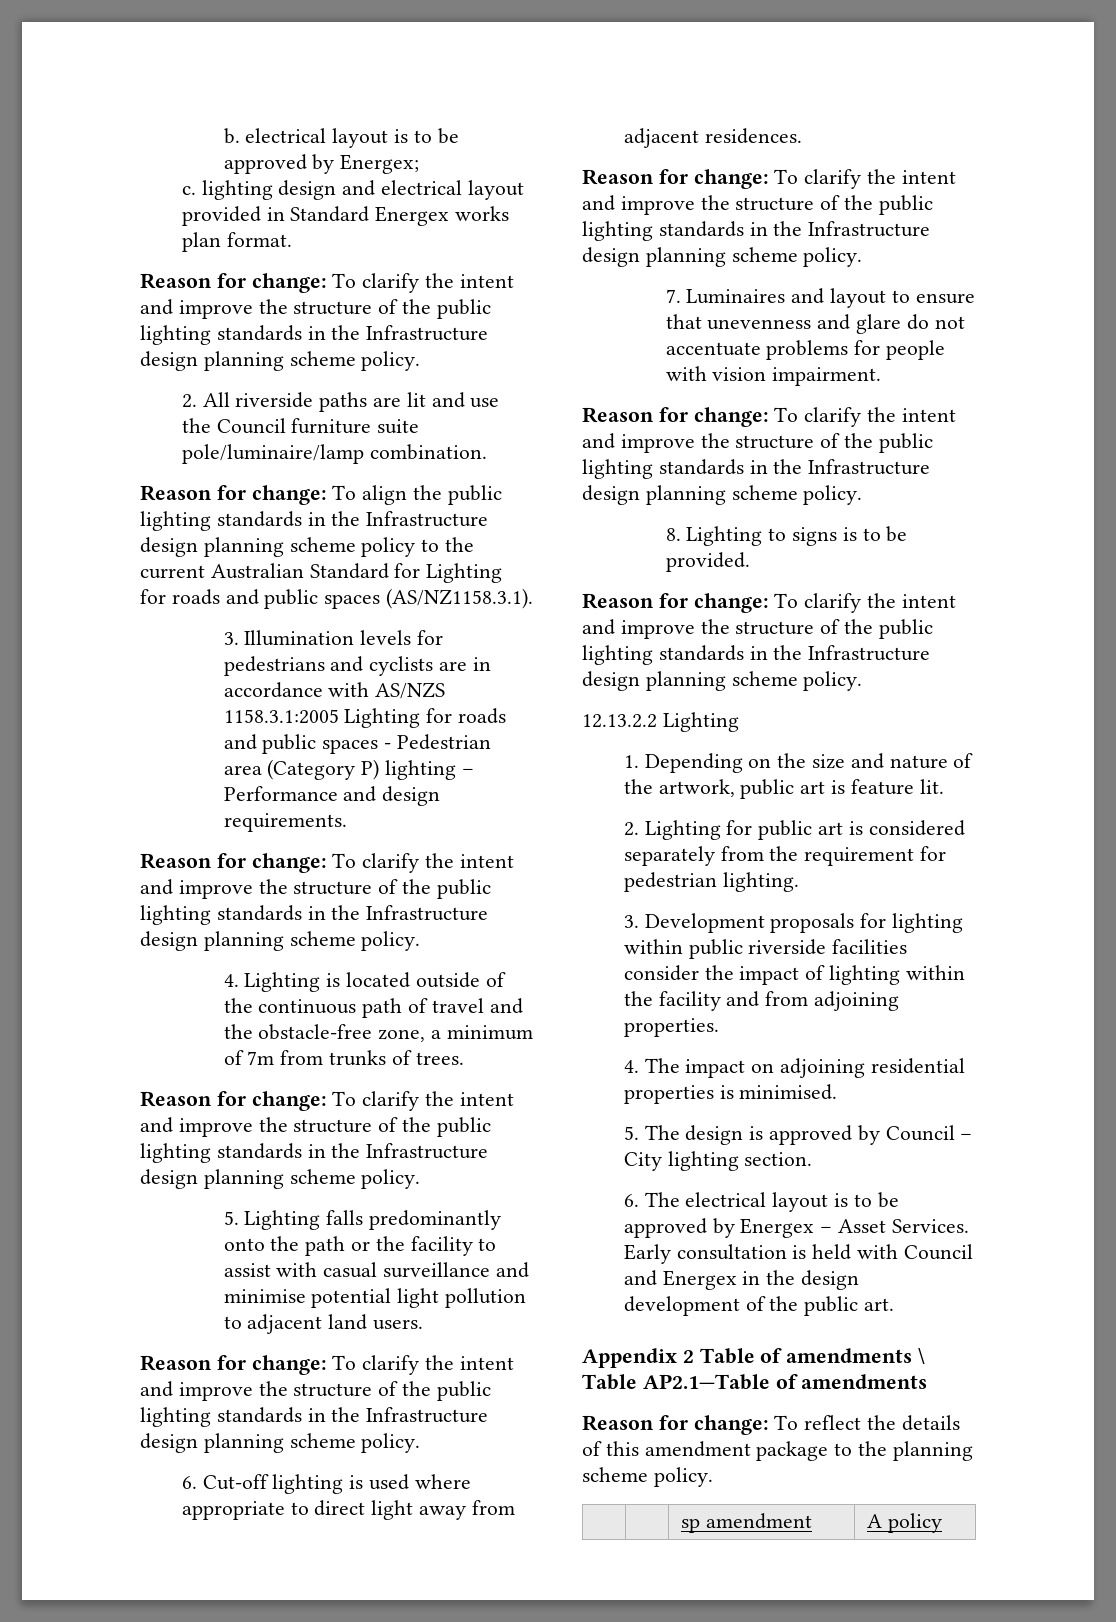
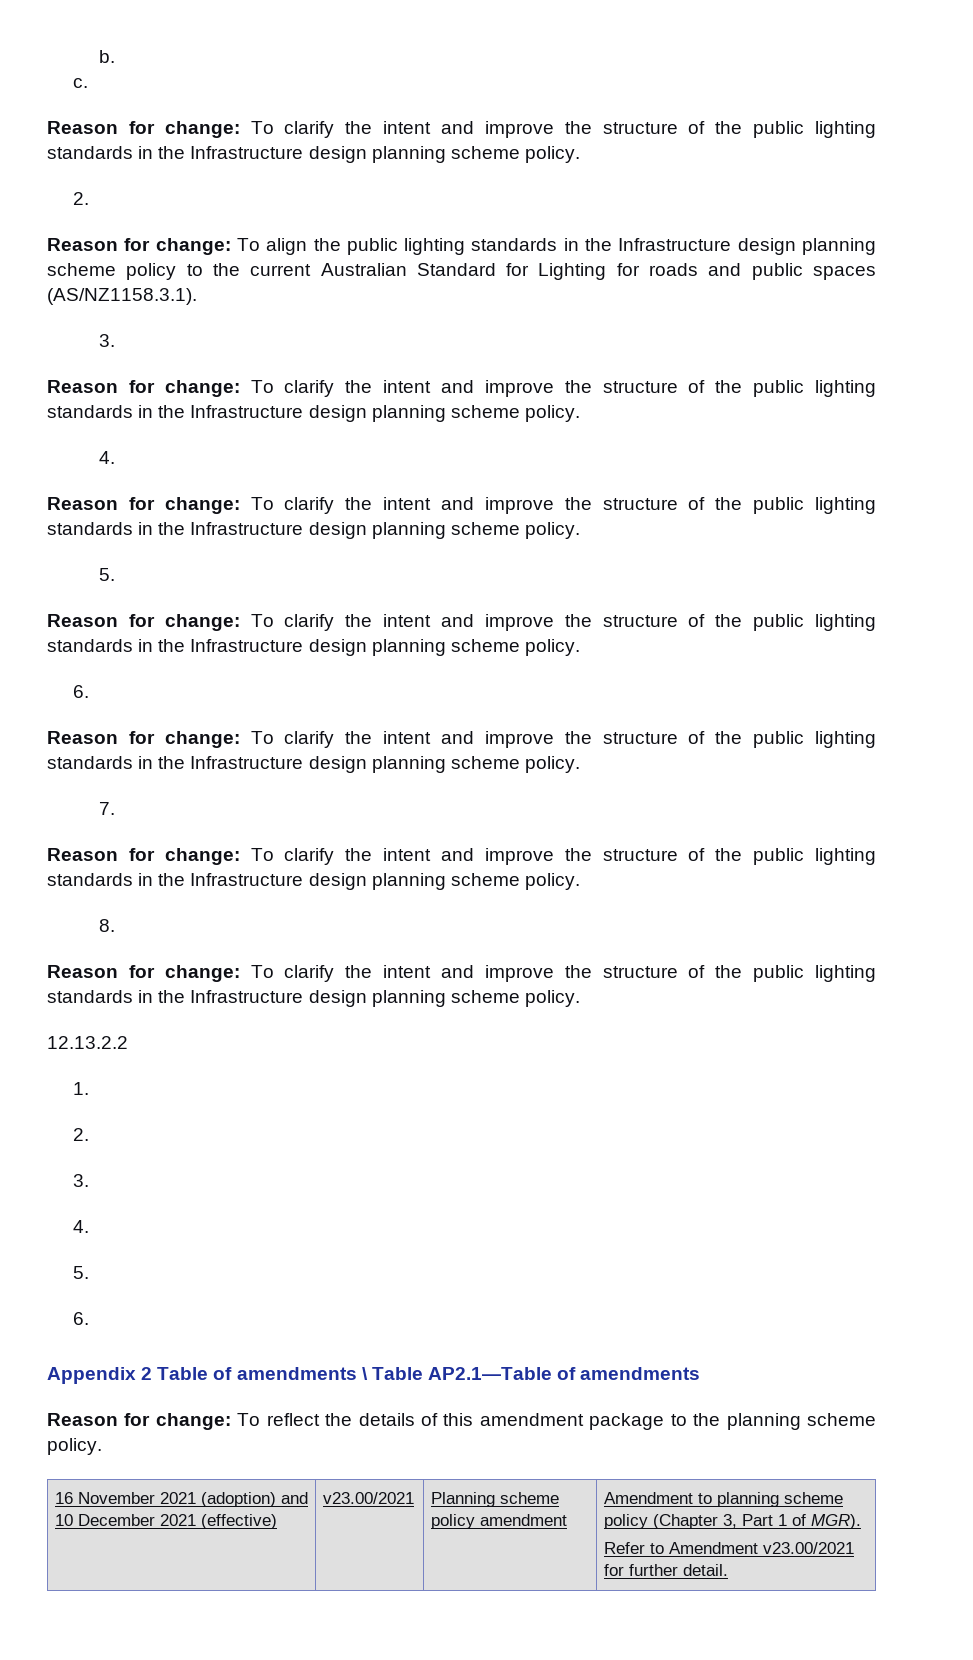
- b. electrical layout is to be approved by Energex;
- c. lighting design and electrical layout provided in Standard Energex works plan format.
+ b.
+ c.
  Reason for change: To clarify the intent and improve the structure of the public lighting standards in the Infrastructure design planning scheme policy.
- 2. All riverside paths are lit and use the Council furniture suite pole/luminaire/lamp combination.
+ 2.
  Reason for change: To align the public lighting standards in the Infrastructure design planning scheme policy to the current Australian Standard for Lighting for roads and public spaces (AS/NZ1158.3.1).
- 3. Illumination levels for pedestrians and cyclists are in accordance with AS/NZS 1158.3.1:2005 Lighting for roads and public spaces - Pedestrian area (Category P) lighting – Performance and design requirements.
+ 3.
  Reason for change: To clarify the intent and improve the structure of the public lighting standards in the Infrastructure design planning scheme policy.
- 4. Lighting is located outside of the continuous path of travel and the obstacle-free zone, a minimum of 7m from trunks of trees.
+ 4.
  Reason for change: To clarify the intent and improve the structure of the public lighting standards in the Infrastructure design planning scheme policy.
- 5. Lighting falls predominantly onto the path or the facility to assist with casual surveillance and minimise potential light pollution to adjacent land users.
+ 5.
  Reason for change: To clarify the intent and improve the structure of the public lighting standards in the Infrastructure design planning scheme policy.
- 6. Cut-off lighting is used where appropriate to direct light away from adjacent residences.
+ 6.
- 7. Luminaires and layout to ensure that unevenness and glare do not accentuate problems for people with vision impairment.
+ 7.
- 8. Lighting to signs is to be provided.
+ 8.
- 12.13.2.2 Lighting
+ 12.13.2.2
- 1. Depending on the size and nature of the artwork, public art is feature lit.
- 2. Lighting for public art is considered separately from the requirement for pedestrian lighting.
- 3. Development proposals for lighting within public riverside facilities consider the impact of lighting within the facility and from adjoining properties.
- 4. The impact on adjoining residential properties is minimised.
- 5. The design is approved by Council – City lighting section.
- 6. The electrical layout is to be approved by Energex – Asset Services. Early consultation is held with Council and Energex in the design development of the public art.
+ 1.
+ 2.
+ 3.
+ 4.
+ 5.
+ 6.
- | | sp amendment | A policy
+ 16 November 2021 (adoption) and 10 December 2021 (effective) | v23.00/2021 | Planning scheme policy amendment | Amendment to planning scheme policy (Chapter 3, Part 1 of MGR).
+ Refer to Amendment v23.00/2021 for further detail.

